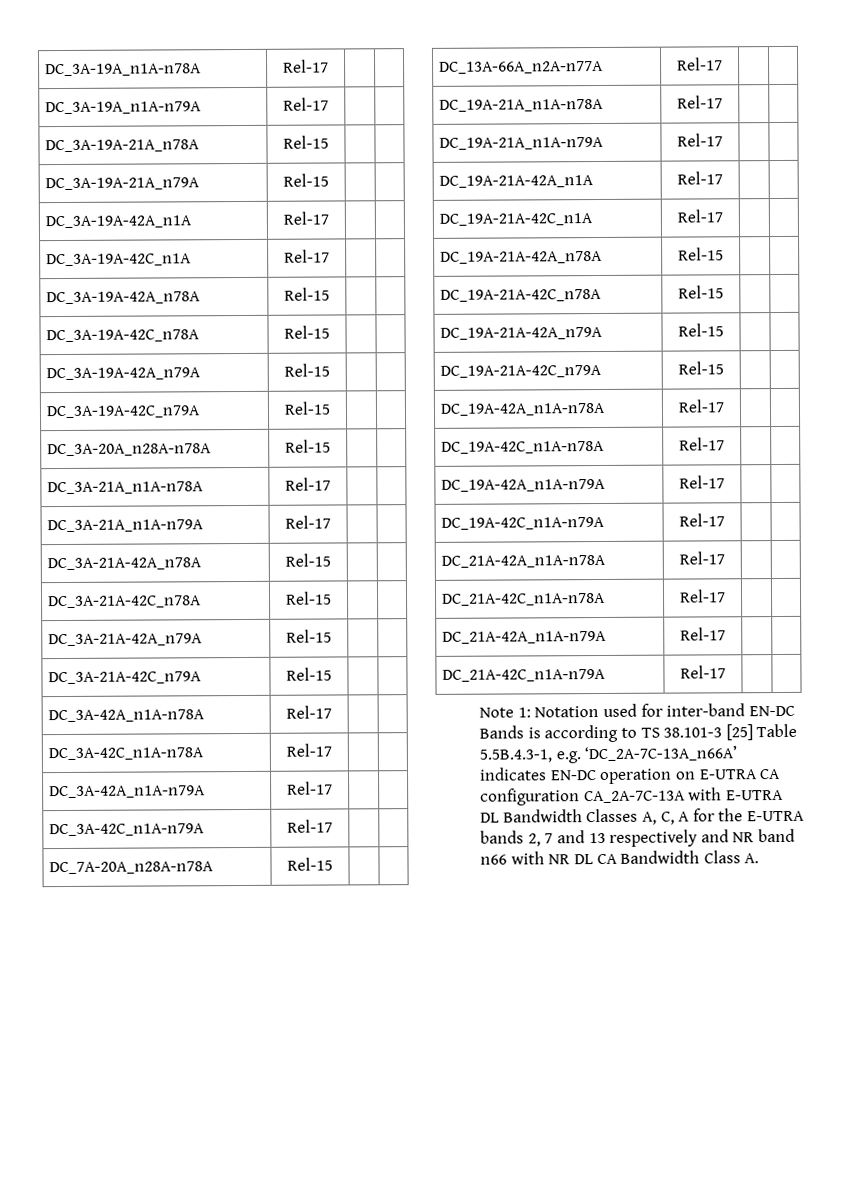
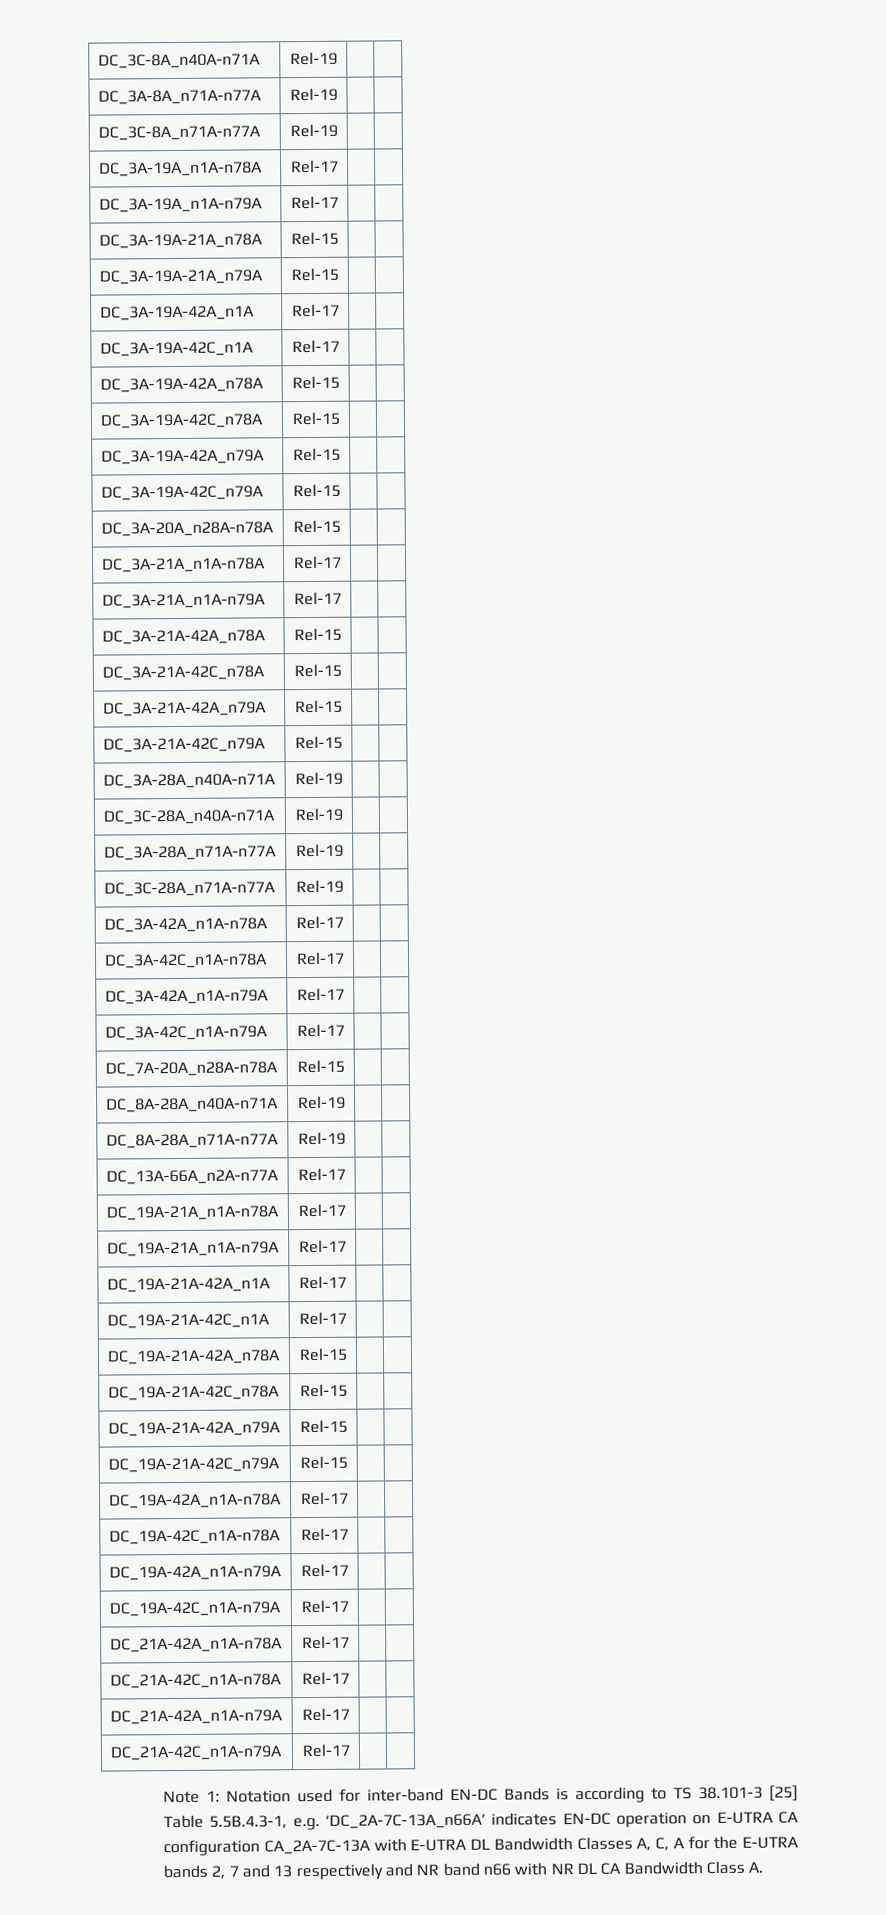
+ DC_3C-8A_n40A-n71A | Rel-19 | |
+ DC_3A-8A_n71A-n77A | Rel-19 | |
+ DC_3C-8A_n71A-n77A | Rel-19 | |
+ DC_3A-28A_n40A-n71A | Rel-19 | |
+ DC_3C-28A_n40A-n71A | Rel-19 | |
+ DC_3A-28A_n71A-n77A | Rel-19 | |
+ DC_3C-28A_n71A-n77A | Rel-19 | |
+ DC_8A-28A_n40A-n71A | Rel-19 | |
+ DC_8A-28A_n71A-n77A | Rel-19 | |

